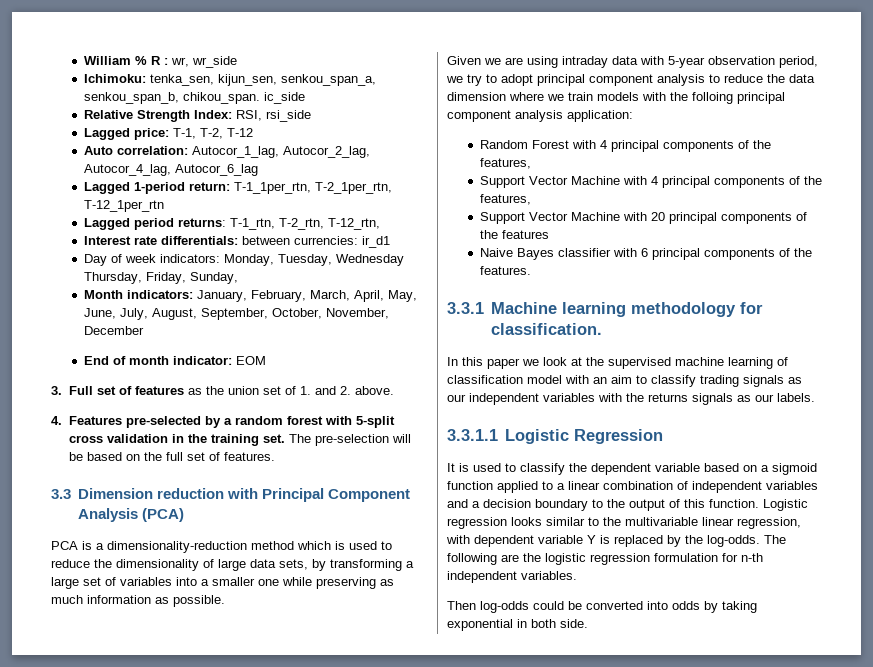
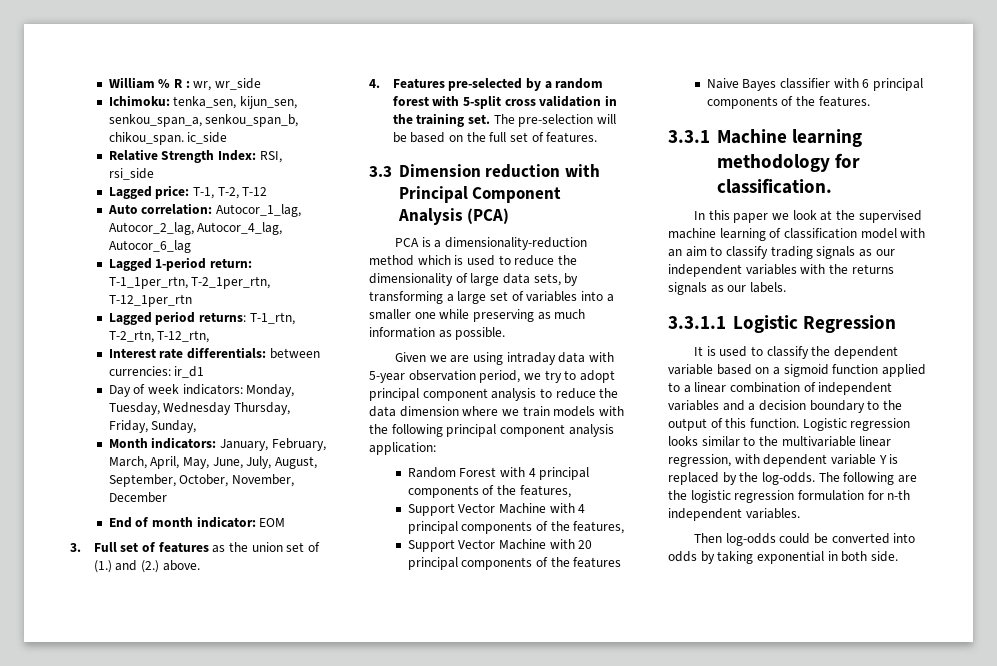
- 3. Full set of features as the union set of 1. and 2. above.
+ 3. Full set of features as the union set of (1.) and (2.) above.
- Given we are using intraday data with 5-year observation period, we try to adopt principal component analysis to reduce the data dimension where we train models with the folloing principal component analysis application:
+ Given we are using intraday data with 5-year observation period, we try to adopt principal component analysis to reduce the data dimension where we train models with the following principal component analysis application:

